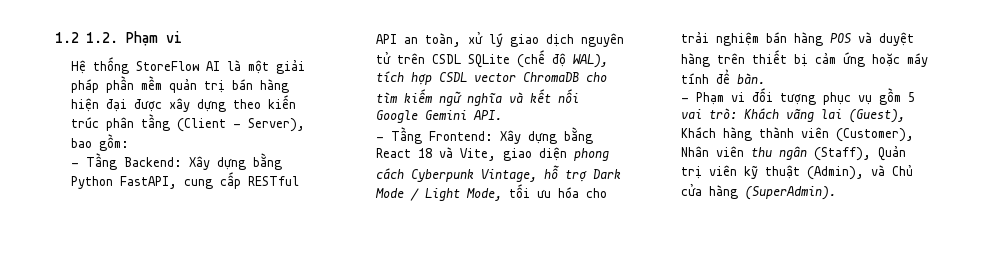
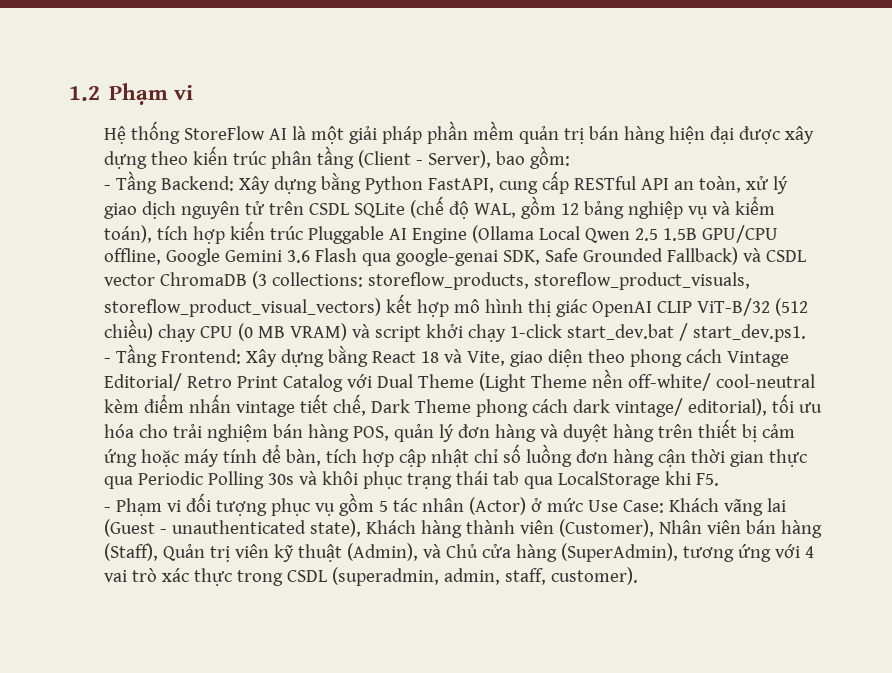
- 1.2 1.2. Phạm vi
+ 1.2 Phạm vi
- - Tầng Backend: Xây dựng bằng Python FastAPI, cung cấp RESTful API an toàn, xử lý giao dịch nguyên tử trên CSDL SQLite (chế độ WAL), tích hợp CSDL vector ChromaDB cho tìm kiếm ngữ nghĩa và kết nối Google Gemini API.
+ - Tầng Backend: Xây dựng bằng Python FastAPI, cung cấp RESTful API an toàn, xử lý giao dịch nguyên tử trên CSDL SQLite (chế độ WAL, gồm 12 bảng nghiệp vụ và kiểm toán), tích hợp kiến trúc Pluggable AI Engine (Ollama Local Qwen 2.5 1.5B GPU/CPU offline, Google Gemini 3.6 Flash qua google-genai SDK, Safe Grounded Fallback) và CSDL vector ChromaDB (3 collections: storeflow_products, storeflow_product_visuals, storeflow_product_visual_vectors) kết hợp mô hình thị giác OpenAI CLIP ViT-B/32 (512 chiều) chạy CPU (0 MB VRAM) và script khởi chạy 1-click start_dev.bat / start_dev.ps1.
- - Tầng Frontend: Xây dựng bằng React 18 và Vite, giao diện phong cách Cyberpunk Vintage, hỗ trợ Dark Mode / Light Mode, tối ưu hóa cho trải nghiệm bán hàng POS và duyệt hàng trên thiết bị cảm ứng hoặc máy tính để bàn.
+ - Tầng Frontend: Xây dựng bằng React 18 và Vite, giao diện theo phong cách Vintage Editorial/ Retro Print Catalog với Dual Theme (Light Theme nền off-white/ cool-neutral kèm điểm nhấn vintage tiết chế, Dark Theme phong cách dark vintage/ editorial), tối ưu hóa cho trải nghiệm bán hàng POS, quản lý đơn hàng và duyệt hàng trên thiết bị cảm ứng hoặc máy tính để bàn, tích hợp cập nhật chỉ số luồng đơn hàng cận thời gian thực qua Periodic Polling 30s và khôi phục trạng thái tab qua LocalStorage khi F5.
- - Phạm vi đối tượng phục vụ gồm 5 vai trò: Khách vãng lai (Guest), Khách hàng thành viên (Customer), Nhân viên thu ngân (Staff), Quản trị viên kỹ thuật (Admin), và Chủ cửa hàng (SuperAdmin).
+ - Phạm vi đối tượng phục vụ gồm 5 tác nhân (Actor) ở mức Use Case: Khách vãng lai (Guest - unauthenticated state), Khách hàng thành viên (Customer), Nhân viên bán hàng (Staff), Quản trị viên kỹ thuật (Admin), và Chủ cửa hàng (SuperAdmin), tương ứng với 4 vai trò xác thực trong CSDL (superadmin, admin, staff, customer).

